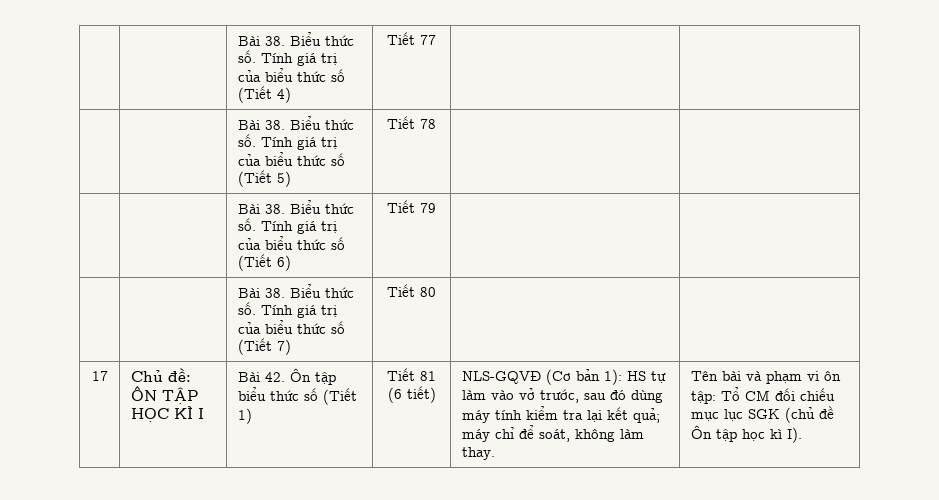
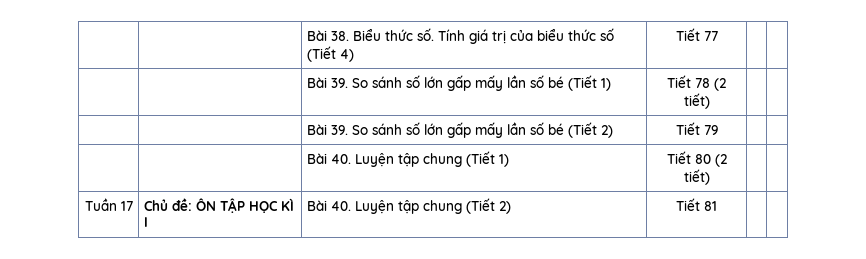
- | | Bài 38. Biểu thức số. Tính giá trị của biểu thức số (Tiết 5) | Tiết 78 | |
- | | Bài 38. Biểu thức số. Tính giá trị của biểu thức số (Tiết 6) | Tiết 79 | |
- | | Bài 38. Biểu thức số. Tính giá trị của biểu thức số (Tiết 7) | Tiết 80 | |
- 17 | Chủ đề: ÔN TẬP HỌC KÌ I | Bài 42. Ôn tập biểu thức số (Tiết 1) | Tiết 81 (6 tiết) | NLS-GQVĐ (Cơ bản 1): HS tự làm vào vở trước, sau đó dùng máy tính kiểm tra lại kết quả; máy chỉ để soát, không làm thay. | Tên bài và phạm vi ôn tập: Tổ CM đối chiếu mục lục SGK (chủ đề Ôn tập học kì I).
+ | | Bài 39. So sánh số lớn gấp mấy lần số bé (Tiết 1) | Tiết 78 (2 tiết) | |
+ | | Bài 39. So sánh số lớn gấp mấy lần số bé (Tiết 2) | Tiết 79 | |
+ | | Bài 40. Luyện tập chung (Tiết 1) | Tiết 80 (2 tiết) | |
+ Tuần 17 | Chủ đề: ÔN TẬP HỌC KÌ I | Bài 40. Luyện tập chung (Tiết 2) | Tiết 81 | |

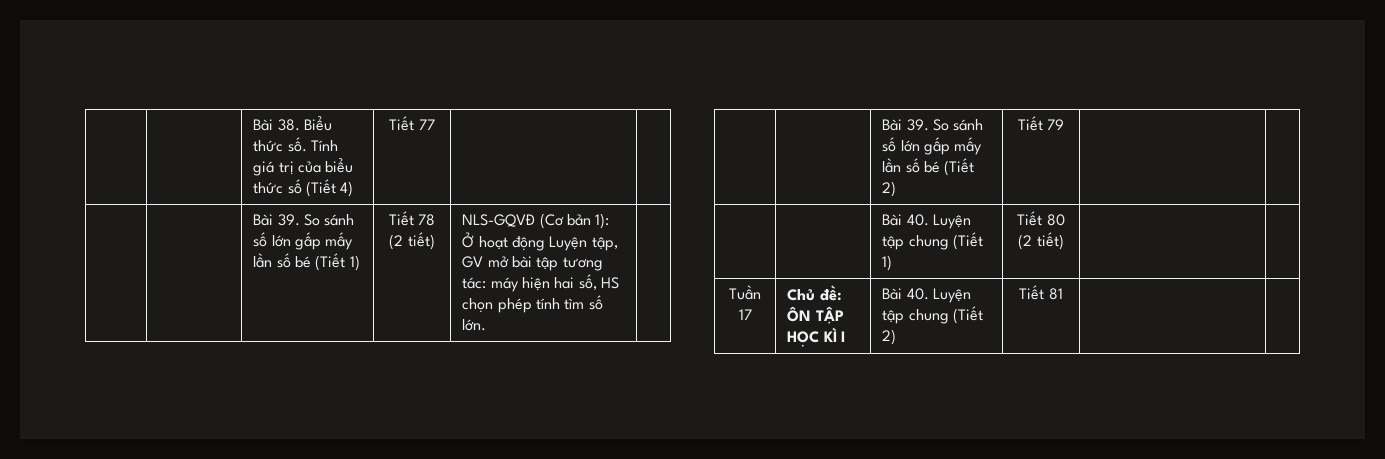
+ NLS-GQVĐ (Cơ bản 1): Ở hoạt động Luyện tập, GV mở bài tập tương tác: máy hiện hai số, HS chọn phép tính tìm số lớn.

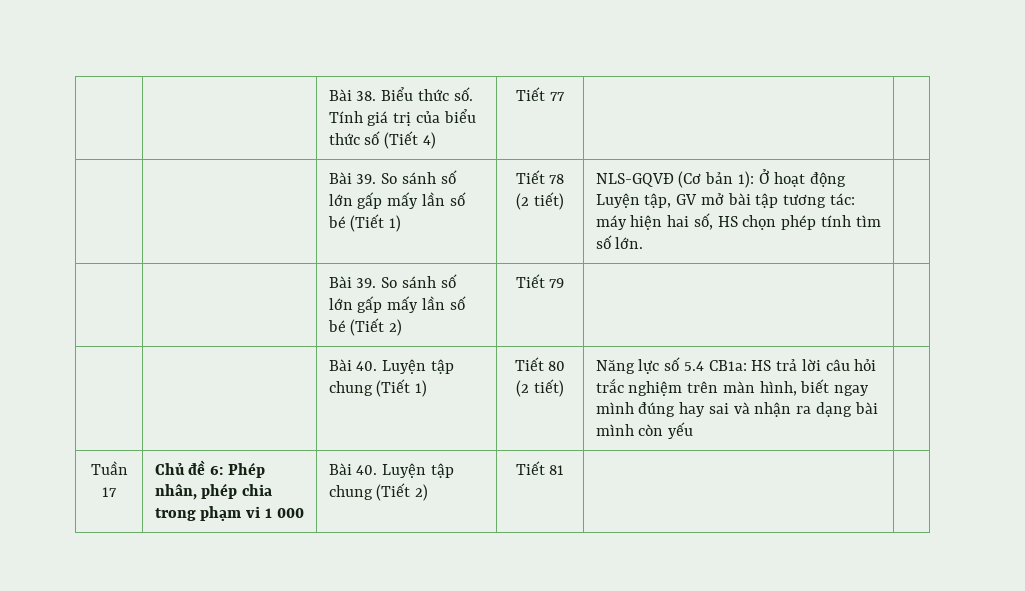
- | | Bài 40. Luyện tập chung (Tiết 1) | Tiết 80 (2 tiết) | |
- Tuần 17 | Chủ đề: ÔN TẬP HỌC KÌ I | Bài 40. Luyện tập chung (Tiết 2) | Tiết 81 | |
+ | | Bài 40. Luyện tập chung (Tiết 1) | Tiết 80 (2 tiết) | Năng lực số 5.4 CB1a: HS trả lời câu hỏi trắc nghiệm trên màn hình, biết ngay mình đúng hay sai và nhận ra dạng bài mình còn yếu |
+ Tuần 17 | Chủ đề 6: Phép nhân, phép chia trong phạm vi 1 000 | Bài 40. Luyện tập chung (Tiết 2) | Tiết 81 | |

